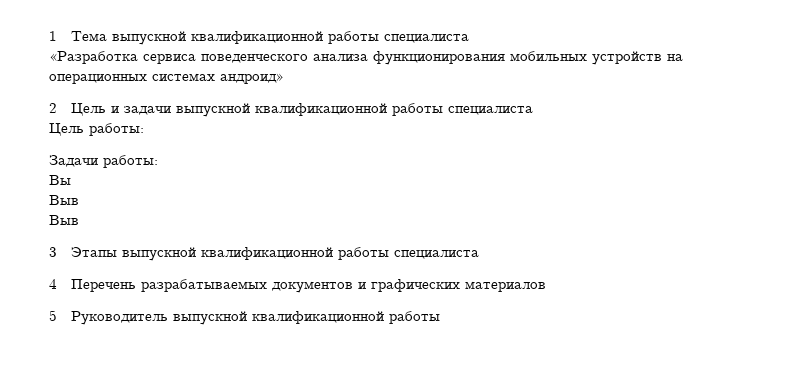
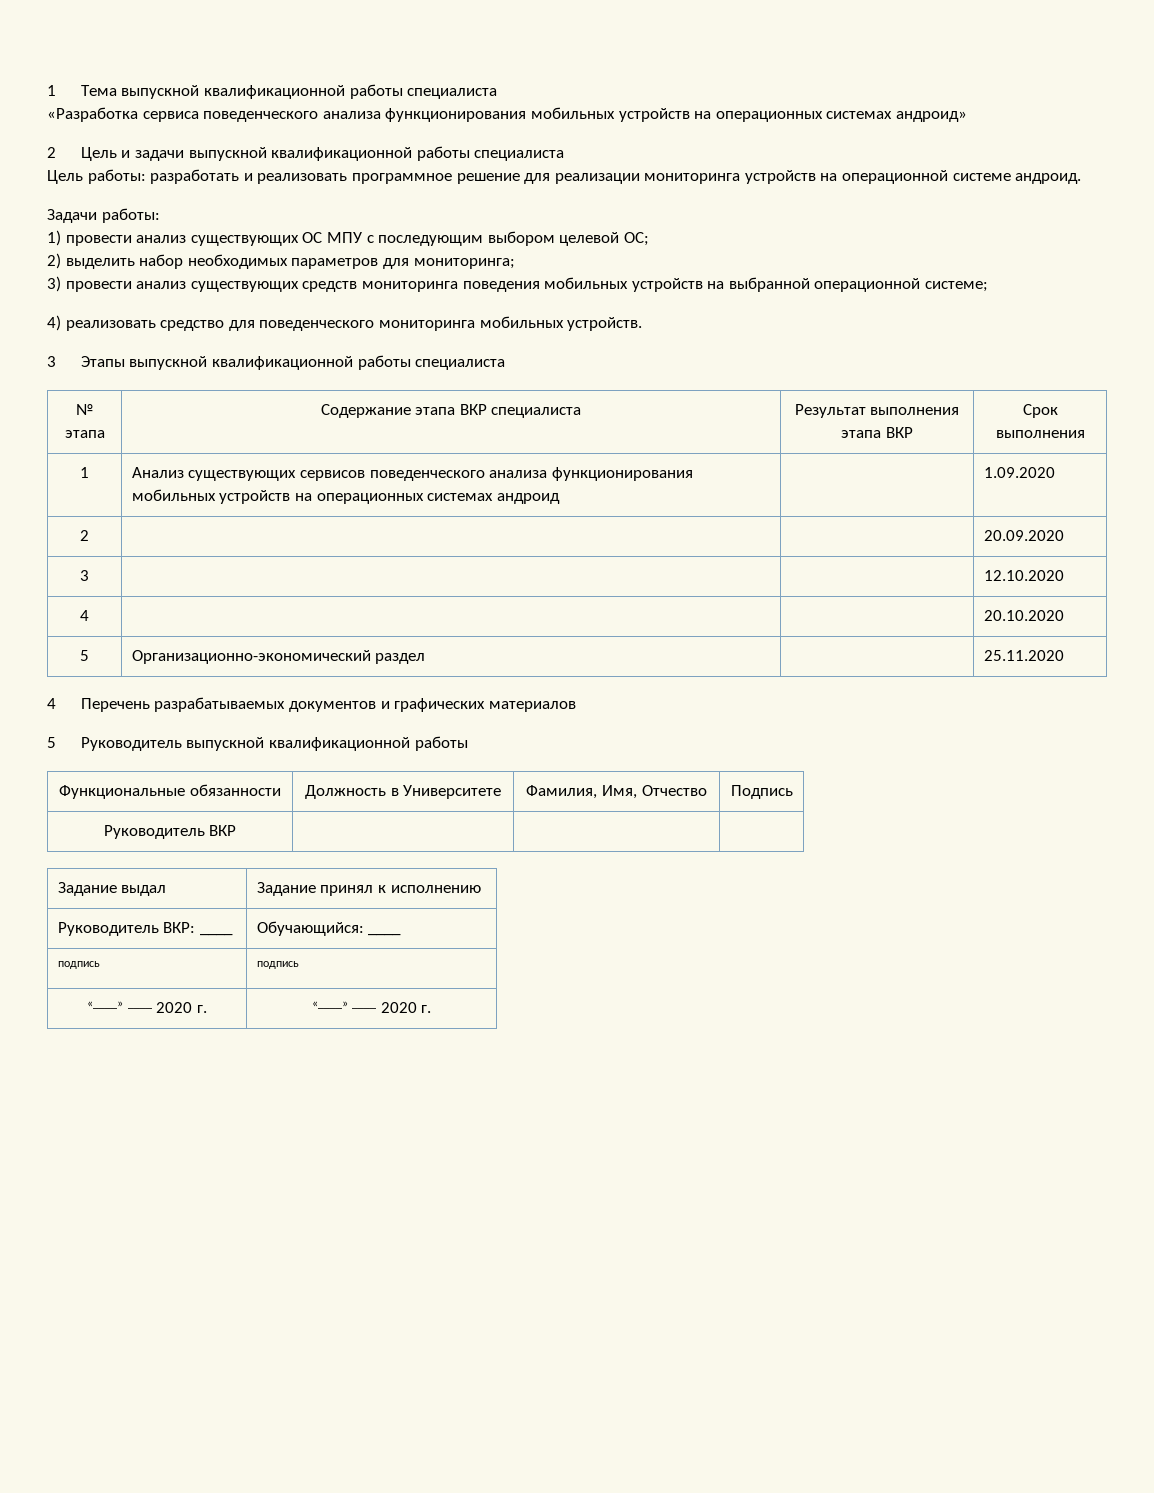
- Цель работы:
+ Цель работы: разработать и реализовать программное решение для реализации мониторинга устройств на операционной системе андроид.
  Задачи работы:
- Вы
- Выв
- Выв
+ 1) провести анализ существующих ОС МПУ с последующим выбором целевой ОС;
+ 2) выделить набор необходимых параметров для мониторинга;
+ 3) провести анализ существующих средств мониторинга поведения мобильных устройств на выбранной операционной системе;
+ 4) реализовать средство для поведенческого мониторинга мобильных устройств.
+ № этапа | Содержание этапа ВКР специалиста | Результат выполнения этапа ВКР | Срок выполнения
+ 1 | Анализ существующих сервисов поведенческого анализа функционирования мобильных устройств на операционных системах андроид | | 1.09.2020
+ 2 | | | 20.09.2020
+ 3 | | | 12.10.2020
+ 4 | | | 20.10.2020
+ 5 | Организационно-экономический раздел | | 25.11.2020
+ Функциональные обязанности | Должность в Университете | Фамилия, Имя, Отчество | Подпись
+ Руководитель ВКР | | |
+ Задание выдал | Задание принял к исполнению
+ Руководитель ВКР: ____ | Обучающийся: ____
+ подпись | подпись
+ «____» ____ 2020 г. | «____» ____ 2020 г.

